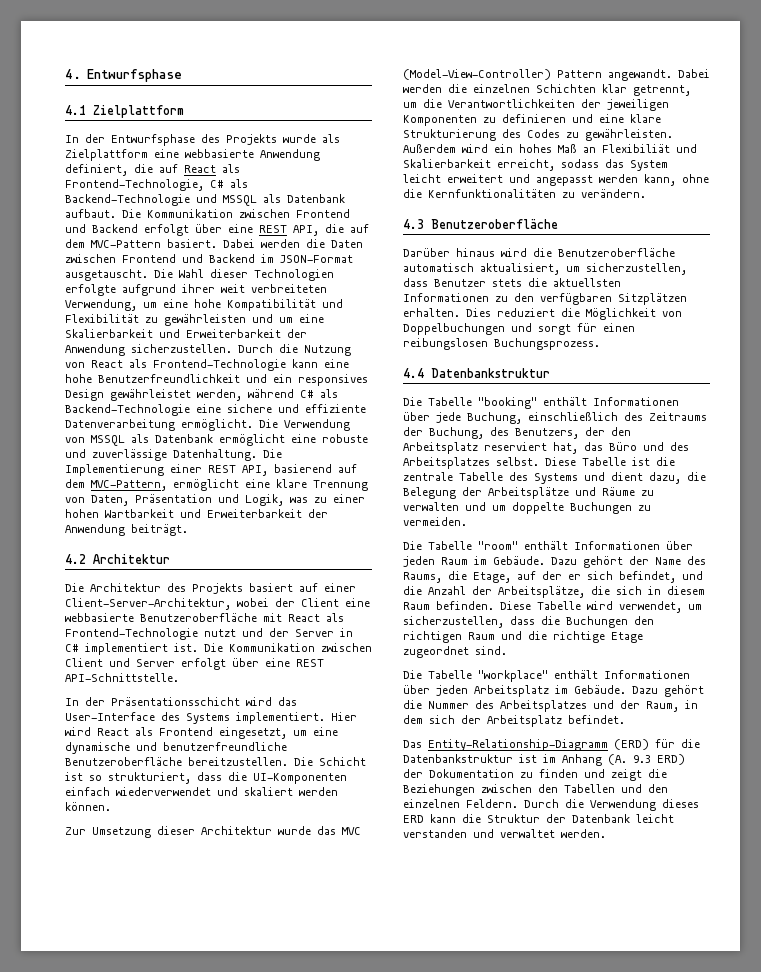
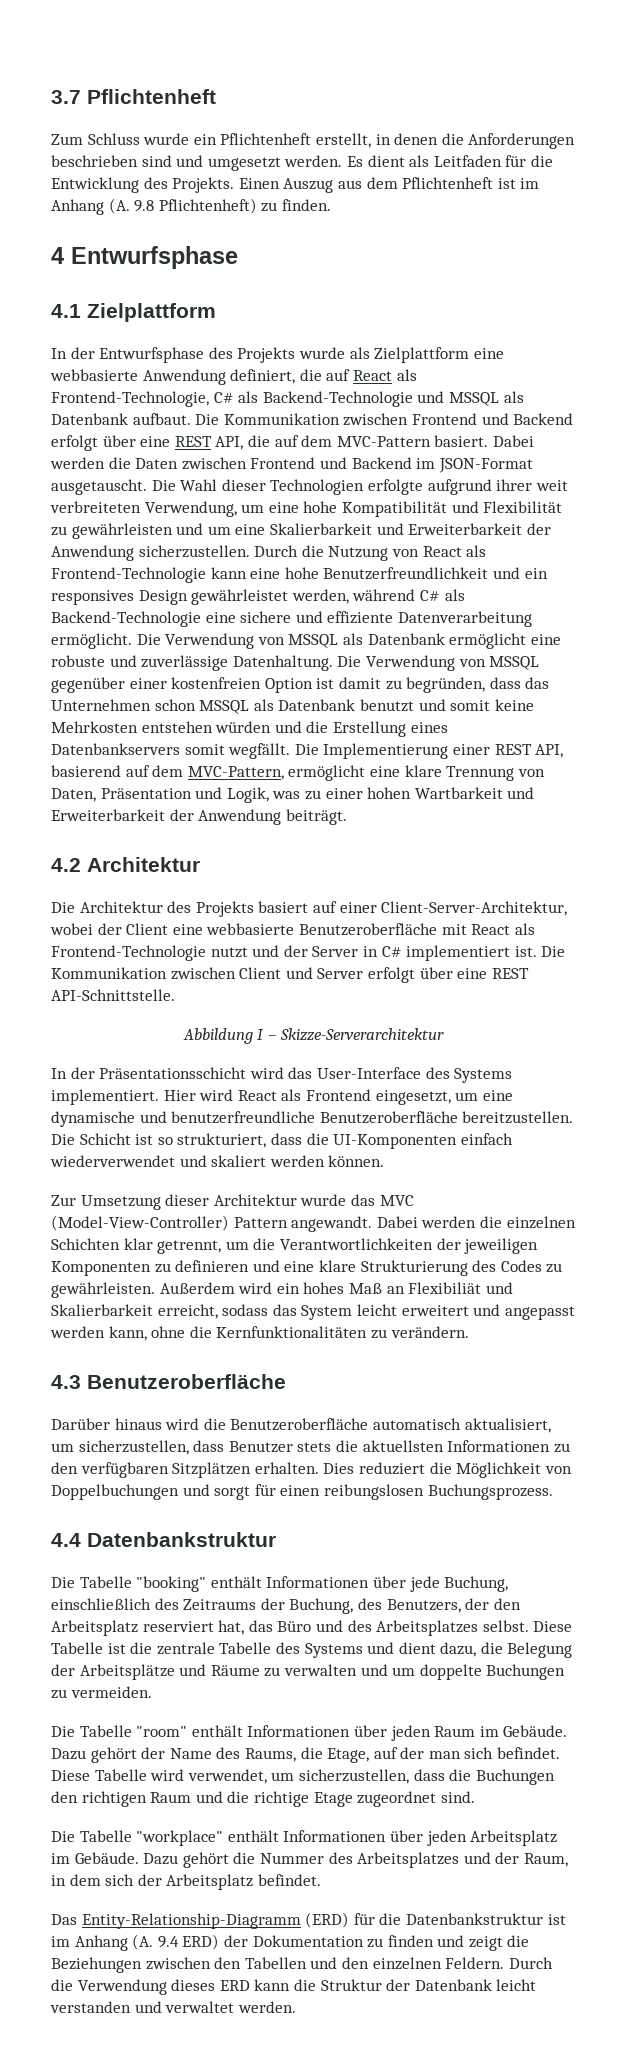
- 4. Entwurfsphase
+ 3.7 Pflichtenheft
+ Zum Schluss wurde ein Pflichtenheft erstellt, in denen die Anforderungen beschrieben sind und umgesetzt werden. Es dient als Leitfaden für die Entwicklung des Projekts. Einen Auszug aus dem Pflichtenheft ist im Anhang (A. 9.8 Pflichtenheft) zu finden.
+ 4 Entwurfsphase
- Die Implementierung einer REST API, basierend auf dem MVC-Pattern, ermöglicht eine klare Trennung von Daten, Präsentation und Logik, was zu einer hohen Wartbarkeit und Erweiterbarkeit der Anwendung beiträgt.
+ Die Verwendung von MSSQL gegenüber einer kostenfreien Option ist damit zu begründen, dass das Unternehmen schon MSSQL als Datenbank benutzt und somit keine Mehrkosten entstehen würden und die Erstellung eines Datenbankservers somit wegfällt. Die Implementierung einer REST API, basierend auf dem MVC-Pattern, ermöglicht eine klare Trennung von Daten, Präsentation und Logik, was zu einer hohen Wartbarkeit und Erweiterbarkeit der Anwendung beiträgt.
+ Abbildung I – Skizze-Serverarchitektur
- Dazu gehört der Name des Raums, die Etage, auf der er sich befindet, und die Anzahl der Arbeitsplätze, die sich in diesem Raum befinden.
+ Dazu gehört der Name des Raums, die Etage, auf der man sich befindet.
- Das Entity-Relationship-Diagramm (ERD) für die Datenbankstruktur ist im Anhang (A. 9.3 ERD) der Dokumentation zu finden und zeigt die Beziehungen zwischen den Tabellen und den einzelnen Feldern.
+ Das Entity-Relationship-Diagramm (ERD) für die Datenbankstruktur ist im Anhang (A. 9.4 ERD) der Dokumentation zu finden und zeigt die Beziehungen zwischen den Tabellen und den einzelnen Feldern.

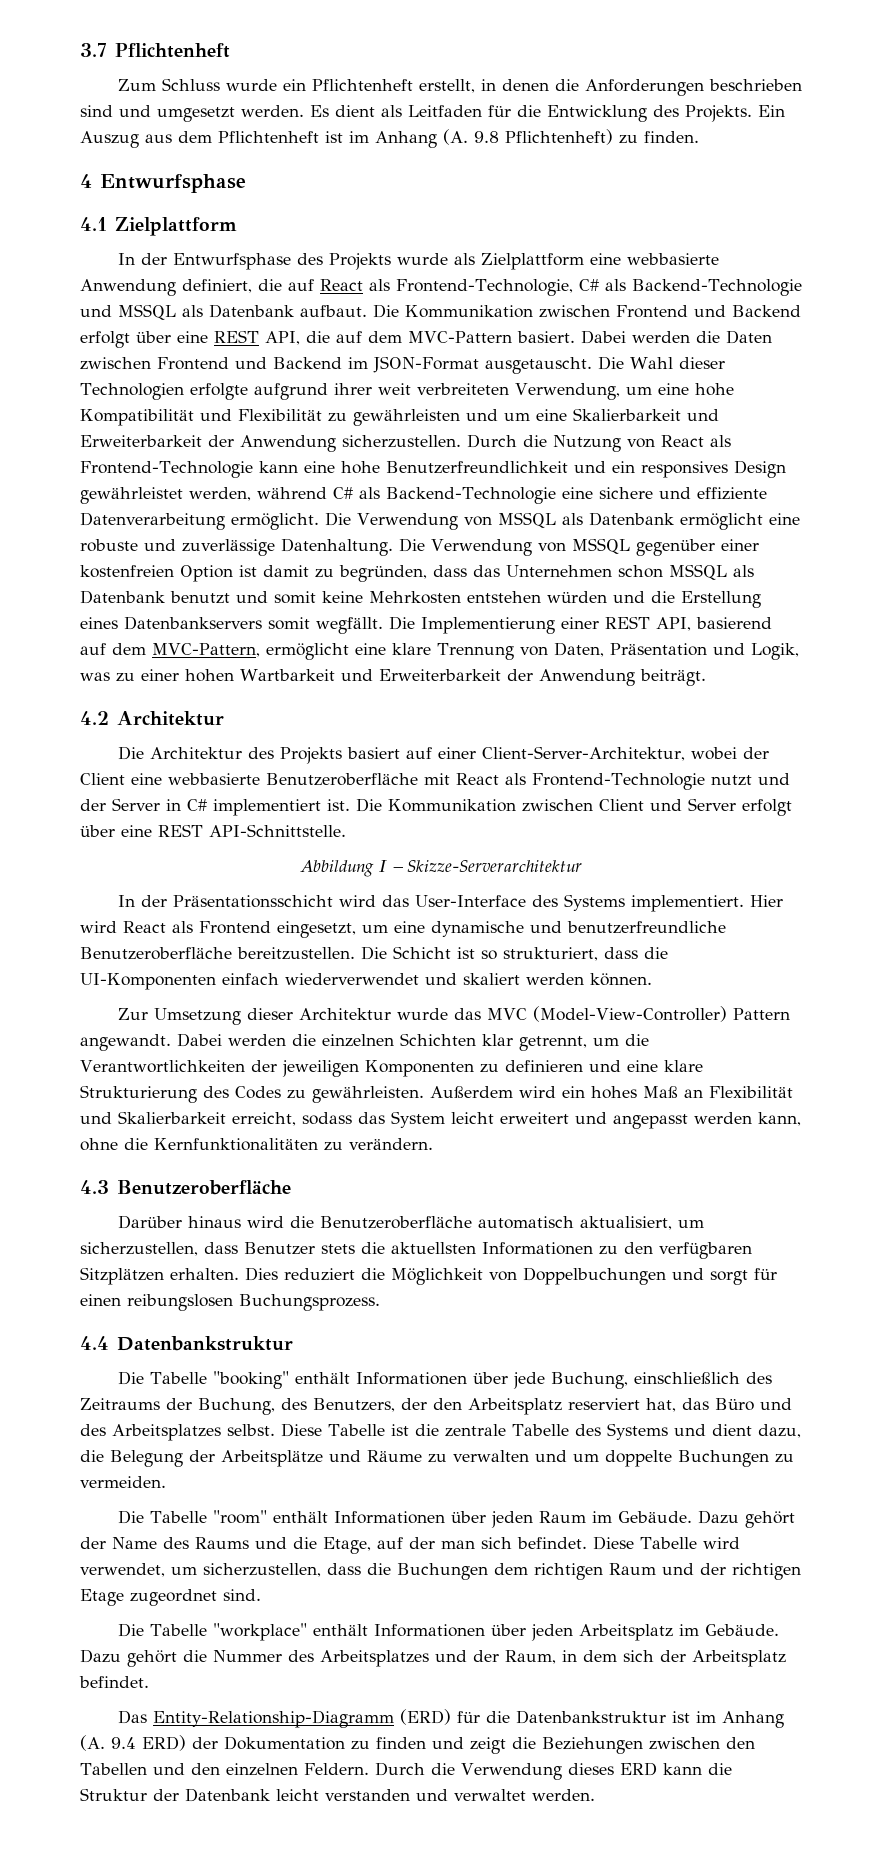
- Einen Auszug aus dem Pflichtenheft ist im Anhang (A. 9.8 Pflichtenheft) zu finden.
+ Ein Auszug aus dem Pflichtenheft ist im Anhang (A. 9.8 Pflichtenheft) zu finden.
- Außerdem wird ein hohes Maß an Flexibiliät und Skalierbarkeit erreicht, sodass das System leicht erweitert und angepasst werden kann, ohne die Kernfunktionalitäten zu verändern.
+ Außerdem wird ein hohes Maß an Flexibilität und Skalierbarkeit erreicht, sodass das System leicht erweitert und angepasst werden kann, ohne die Kernfunktionalitäten zu verändern.
- Dazu gehört der Name des Raums, die Etage, auf der man sich befindet.
+ Dazu gehört der Name des Raums und die Etage, auf der man sich befindet.
- Diese Tabelle wird verwendet, um sicherzustellen, dass die Buchungen den richtigen Raum und die richtige Etage zugeordnet sind.
+ Diese Tabelle wird verwendet, um sicherzustellen, dass die Buchungen dem richtigen Raum und der richtigen Etage zugeordnet sind.

